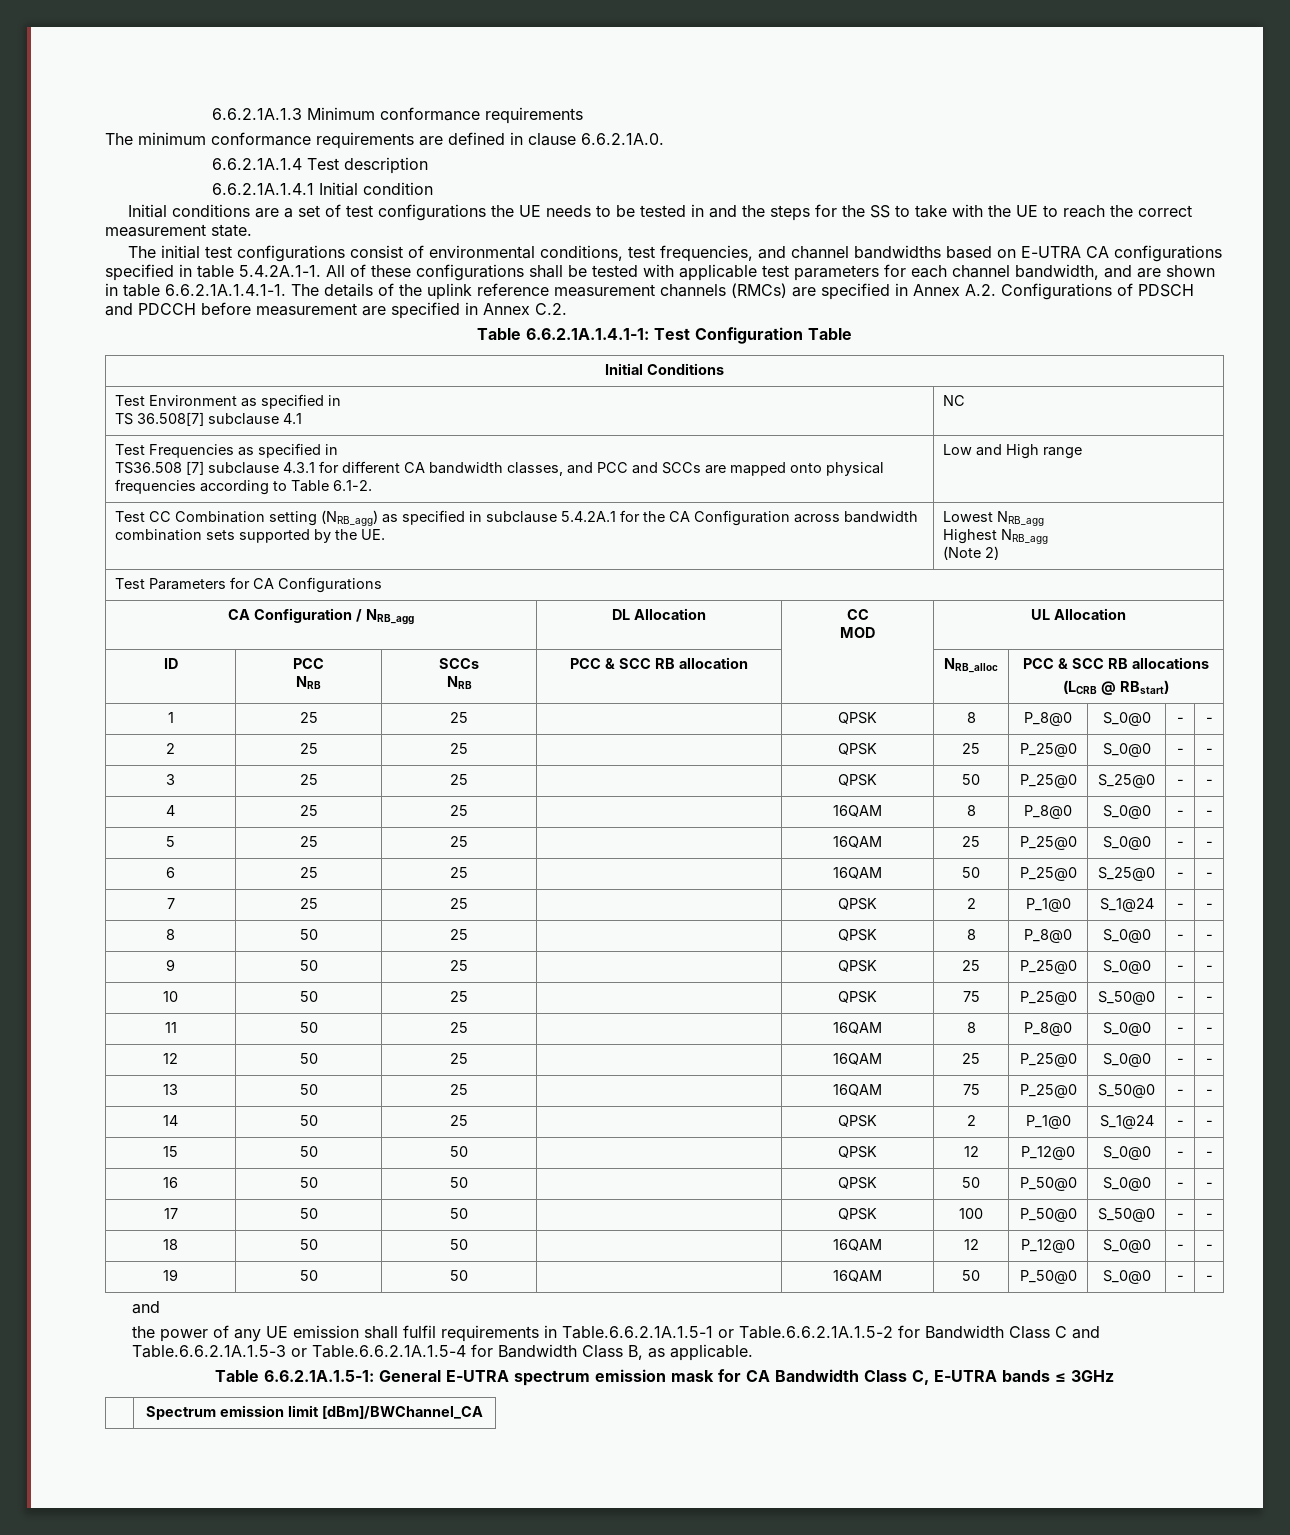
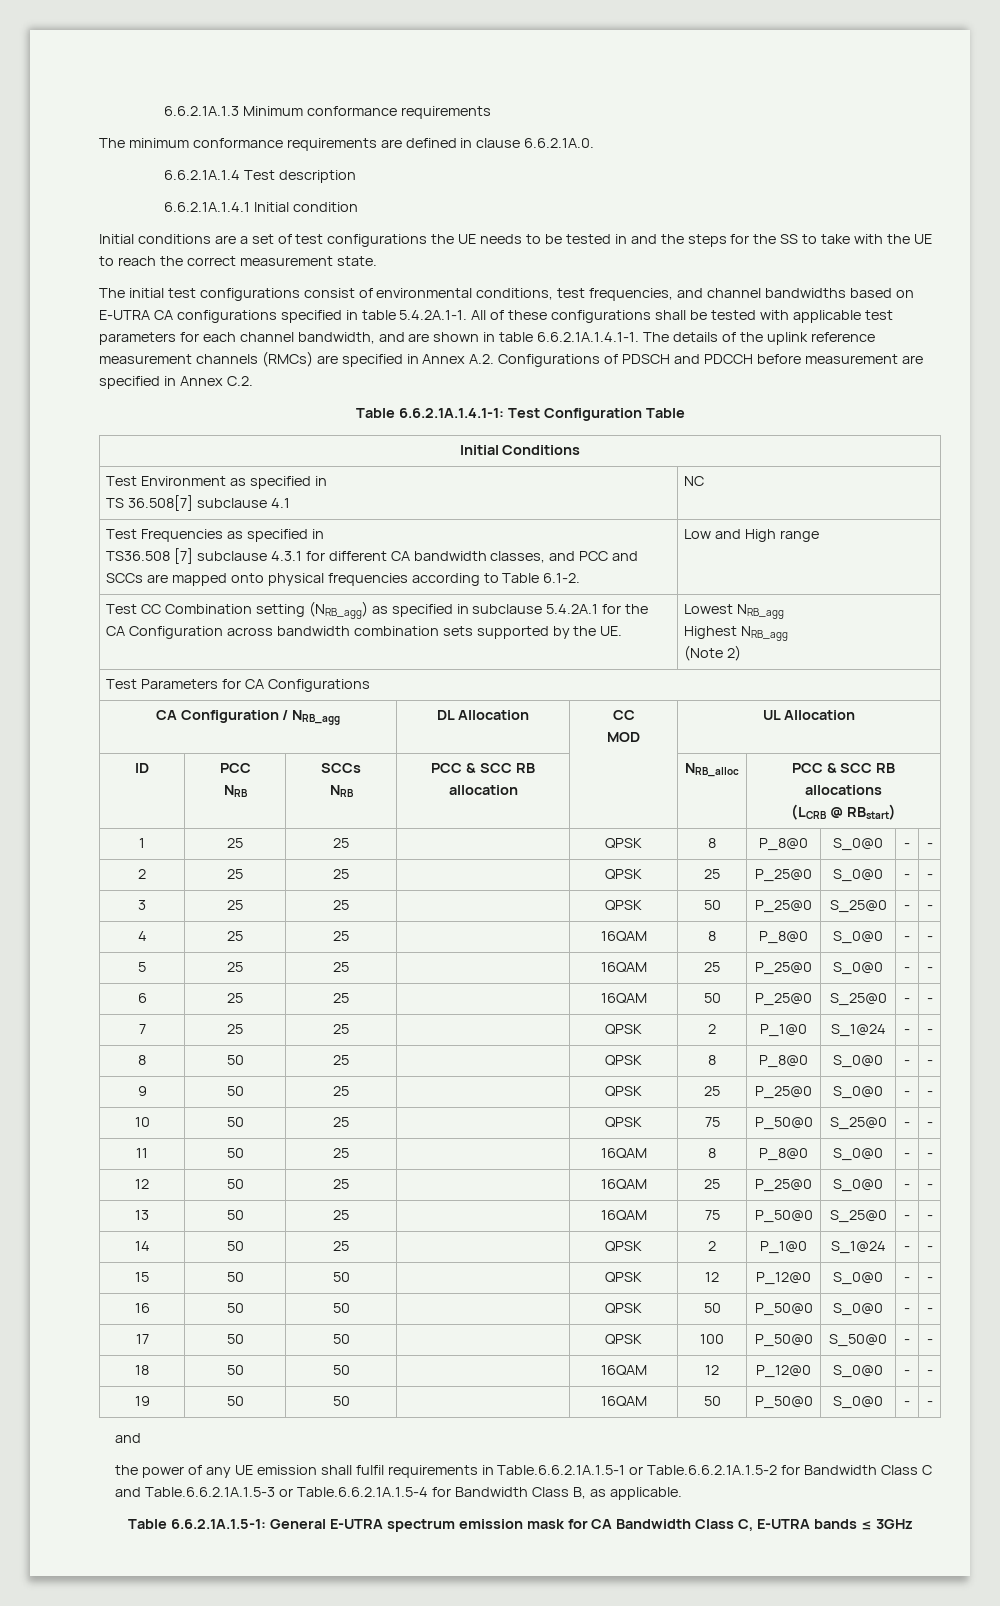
- 10 | 50 | 25 | | QPSK | 75 | P_25@0 | S_50@0 | - | -
+ 10 | 50 | 25 | | QPSK | 75 | P_50@0 | S_25@0 | - | -
- 13 | 50 | 25 | | 16QAM | 75 | P_25@0 | S_50@0 | - | -
+ 13 | 50 | 25 | | 16QAM | 75 | P_50@0 | S_25@0 | - | -
- | Spectrum emission limit [dBm]/BWChannel_CA

